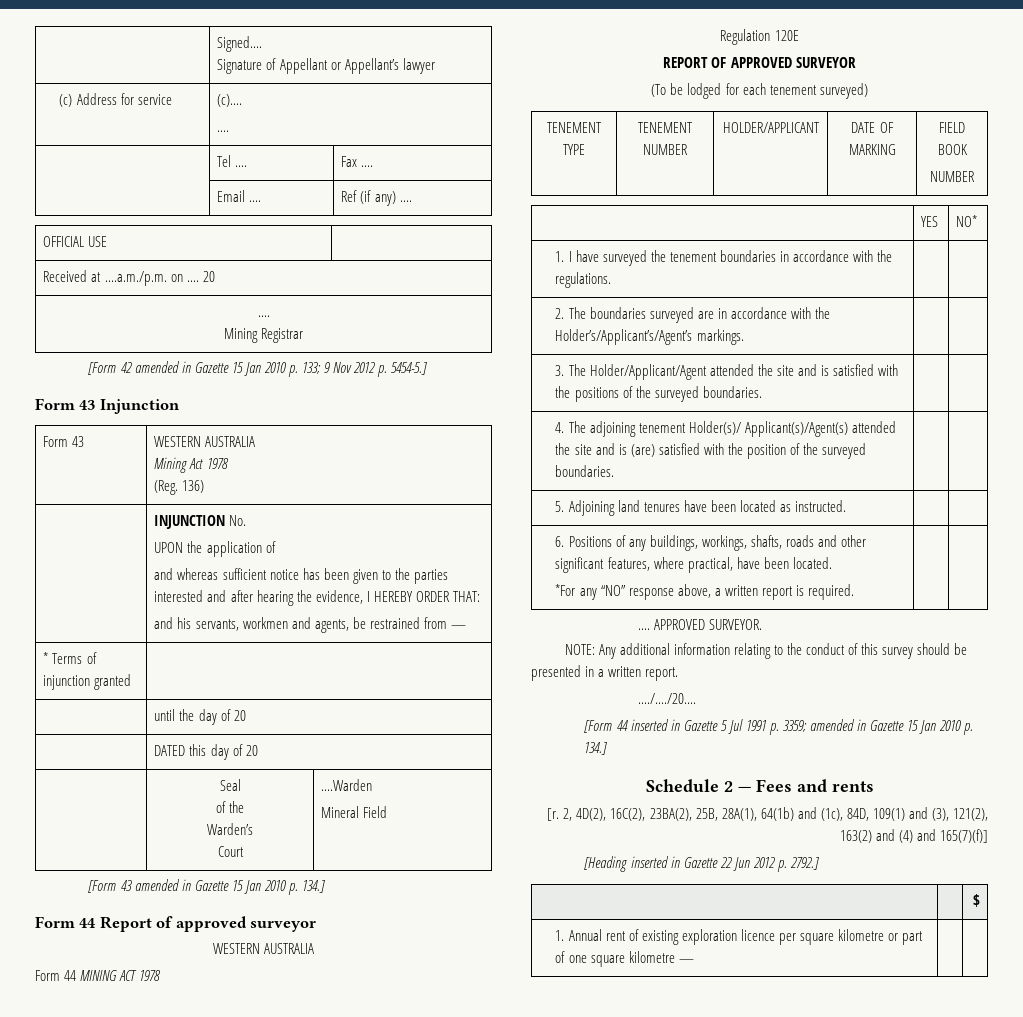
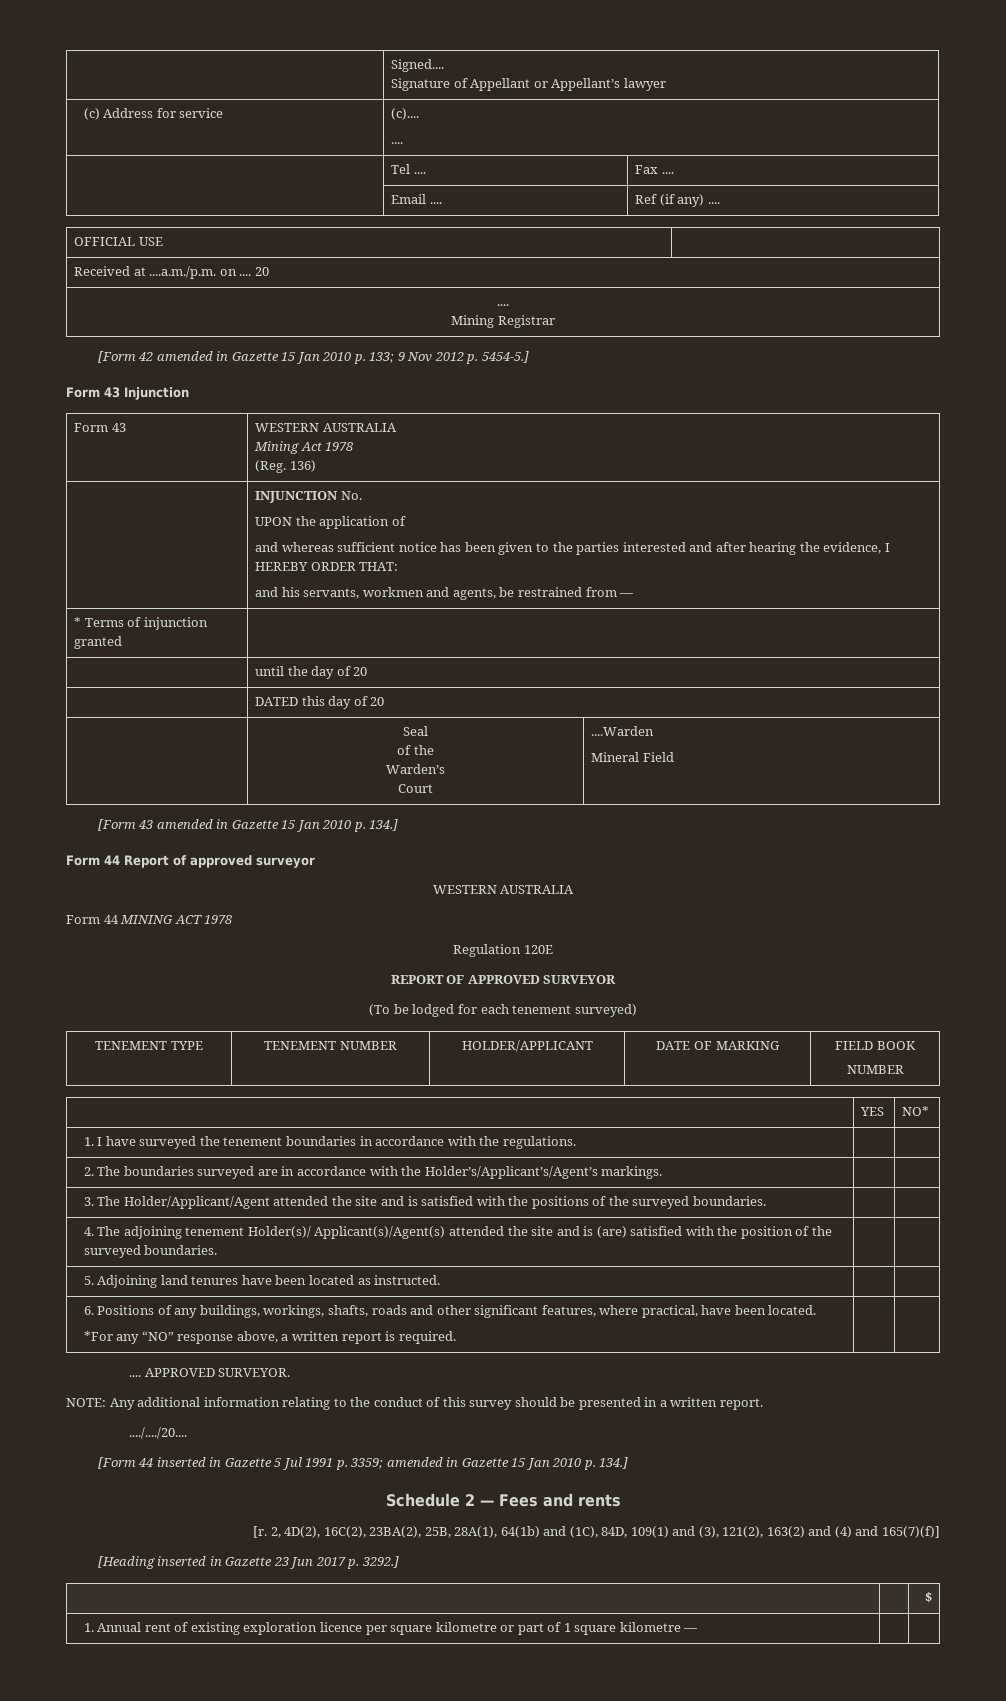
- 2, 4D(2), 16C(2), 23BA(2), 25B, 28A(1), 64(1b) and (1c), 84D, 109(1) and (3), 121(2), 163(2) and (4) and 165(7)(f)]
+ 2, 4D(2), 16C(2), 23BA(2), 25B, 28A(1), 64(1b) and (1C), 84D, 109(1) and (3), 121(2), 163(2) and (4) and 165(7)(f)]
- [Heading inserted in Gazette 22 Jun 2012 p. 2792.]
+ [Heading inserted in Gazette 23 Jun 2017 p. 3292.]
- 1. Annual rent of existing exploration licence per square kilometre or part of one square kilometre — | |
+ 1. Annual rent of existing exploration licence per square kilometre or part of 1 square kilometre — | |

